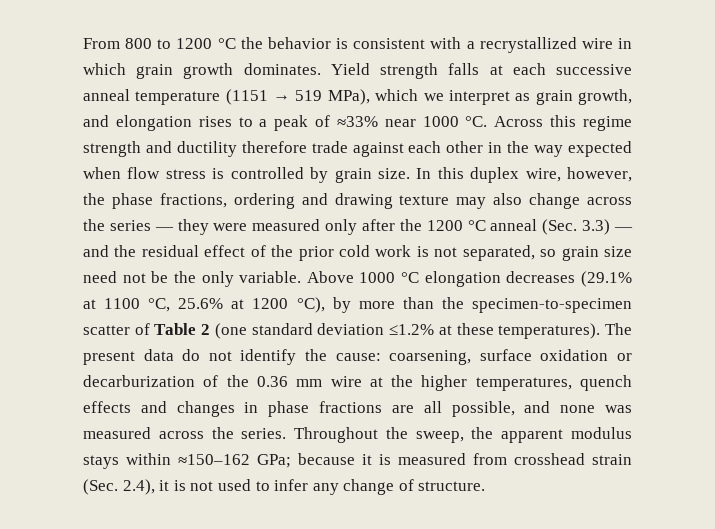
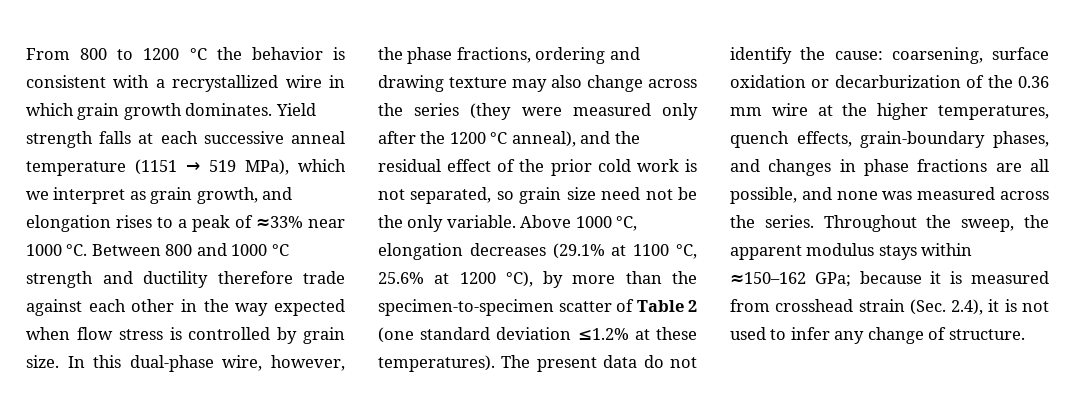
- Across this regime strength and ductility therefore trade against each other in the way expected when flow stress is controlled by grain size.
+ Between 800 and 1000 °C strength and ductility therefore trade against each other in the way expected when flow stress is controlled by grain size.
- In this duplex wire, however, the phase fractions, ordering and drawing texture may also change across the series — they were measured only after the 1200 °C anneal (Sec. 3.3) — and the residual effect of the prior cold work is not separated, so grain size need not be the only variable.
+ In this dual-phase wire, however, the phase fractions, ordering and drawing texture may also change across the series (they were measured only after the 1200 °C anneal), and the residual effect of the prior cold work is not separated, so grain size need not be the only variable.
- Above 1000 °C elongation decreases (29.1% at 1100 °C, 25.6% at 1200 °C), by more than the specimen-to-specimen scatter of Table 2 (one standard deviation ≤1.2% at these temperatures).
+ Above 1000 °C, elongation decreases (29.1% at 1100 °C, 25.6% at 1200 °C), by more than the specimen-to-specimen scatter of Table 2 (one standard deviation ≤1.2% at these temperatures).
- The present data do not identify the cause: coarsening, surface oxidation or decarburization of the 0.36 mm wire at the higher temperatures, quench effects and changes in phase fractions are all possible, and none was measured across the series.
+ The present data do not identify the cause: coarsening, surface oxidation or decarburization of the 0.36 mm wire at the higher temperatures, quench effects, grain-boundary phases, and changes in phase fractions are all possible, and none was measured across the series.

